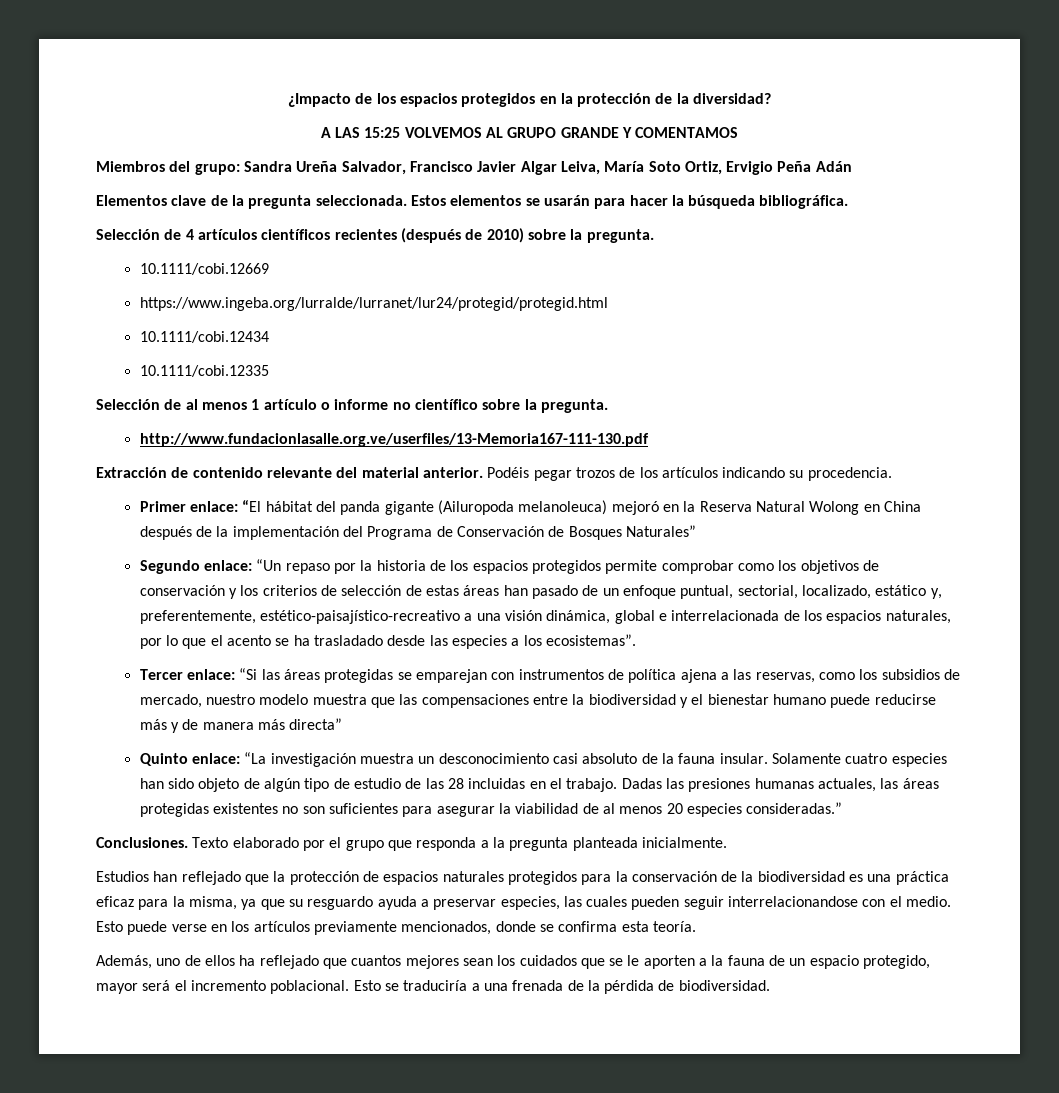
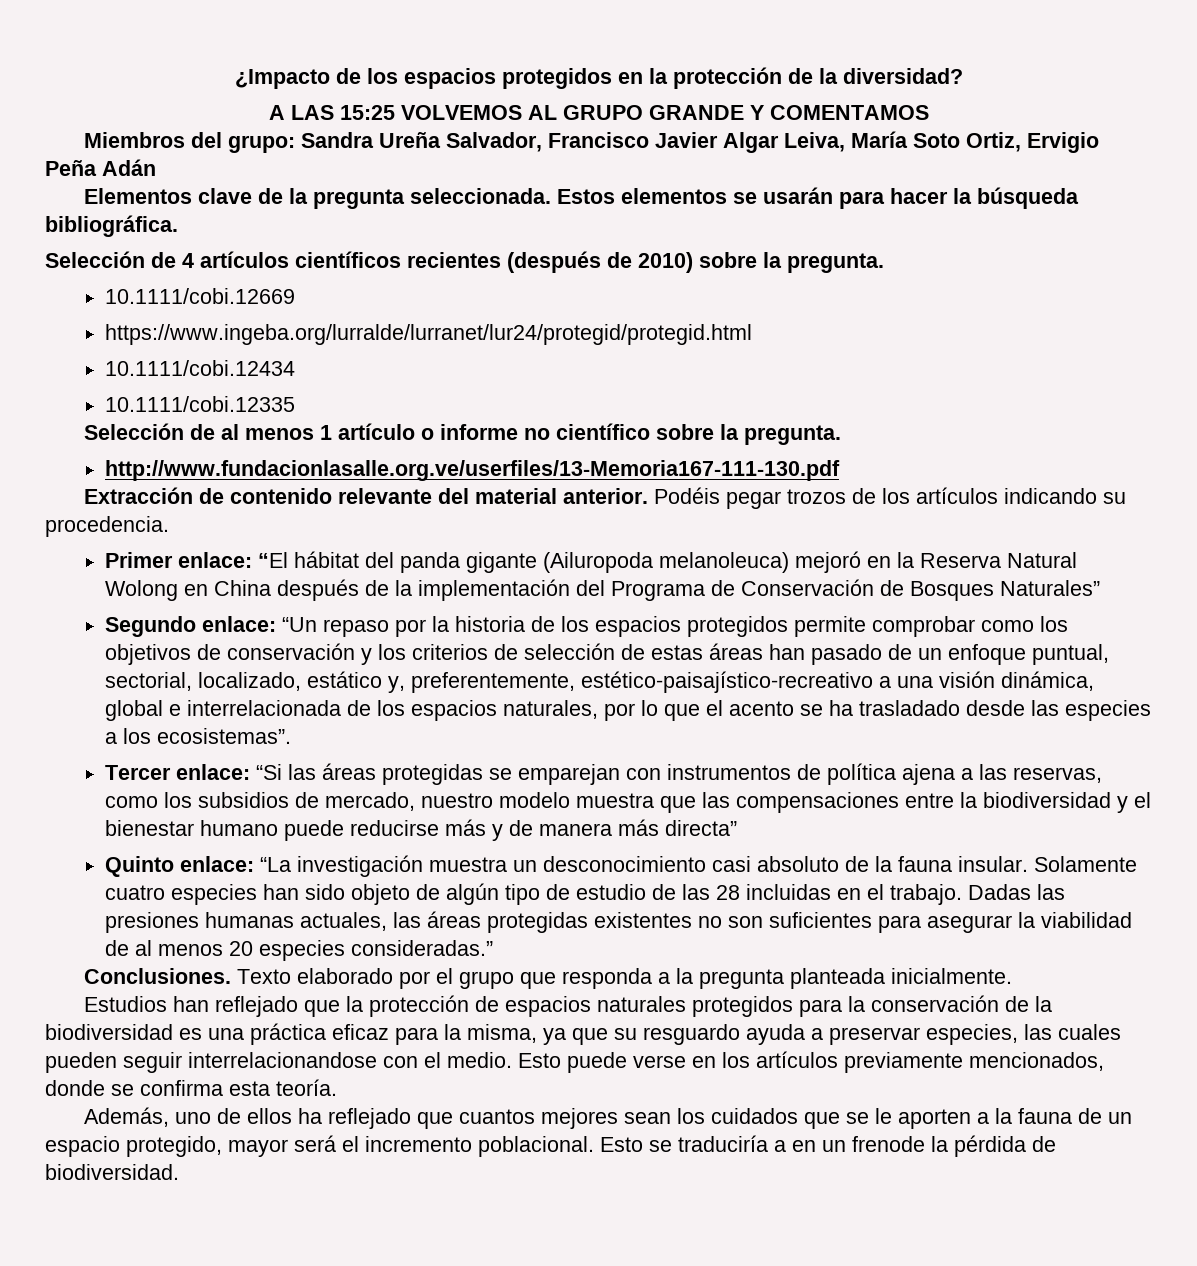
- Esto se traduciría a una frenada de la pérdida de biodiversidad.
+ Esto se traduciría a en un frenode la pérdida de biodiversidad.

